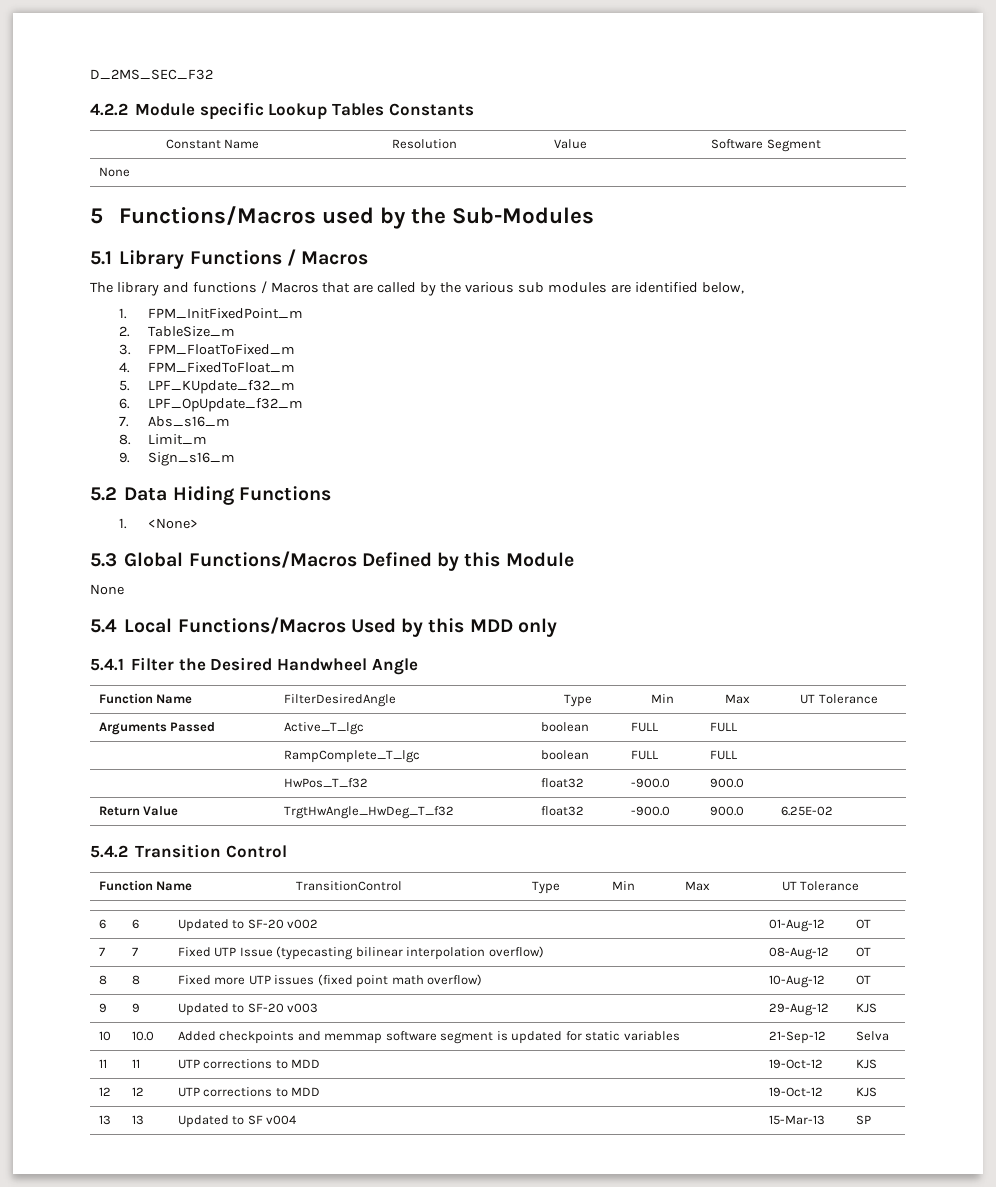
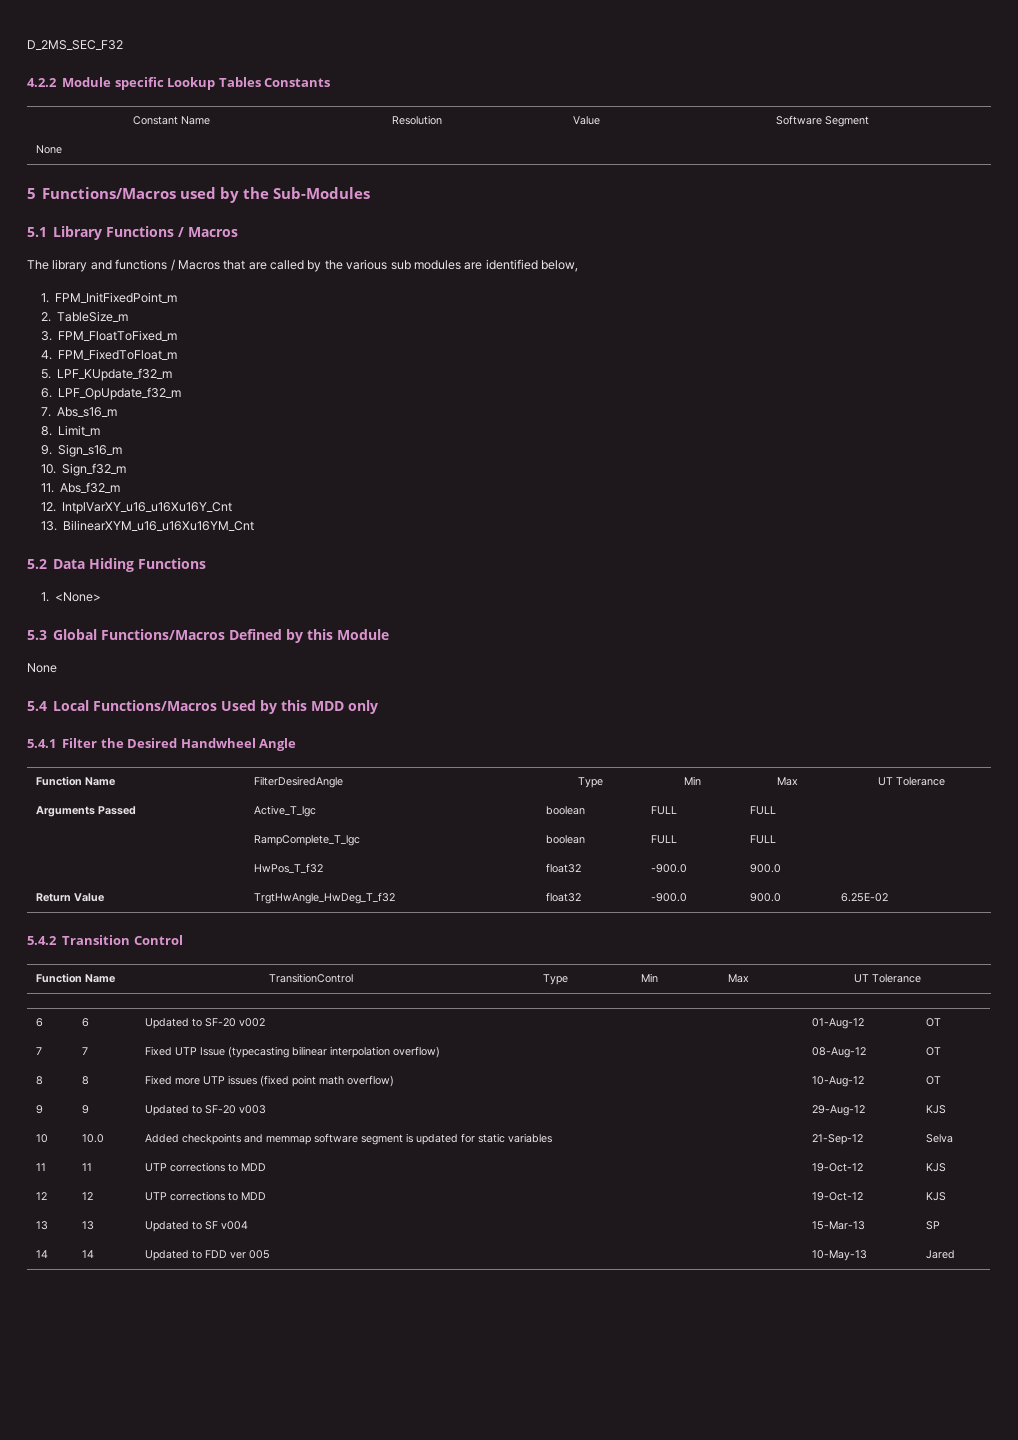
+ 10. Sign_f32_m
+ 11. Abs_f32_m
+ 12. IntplVarXY_u16_u16Xu16Y_Cnt
+ 13. BilinearXYM_u16_u16Xu16YM_Cnt
+ 14 | 14 | Updated to FDD ver 005 | 10-May-13 | Jared

